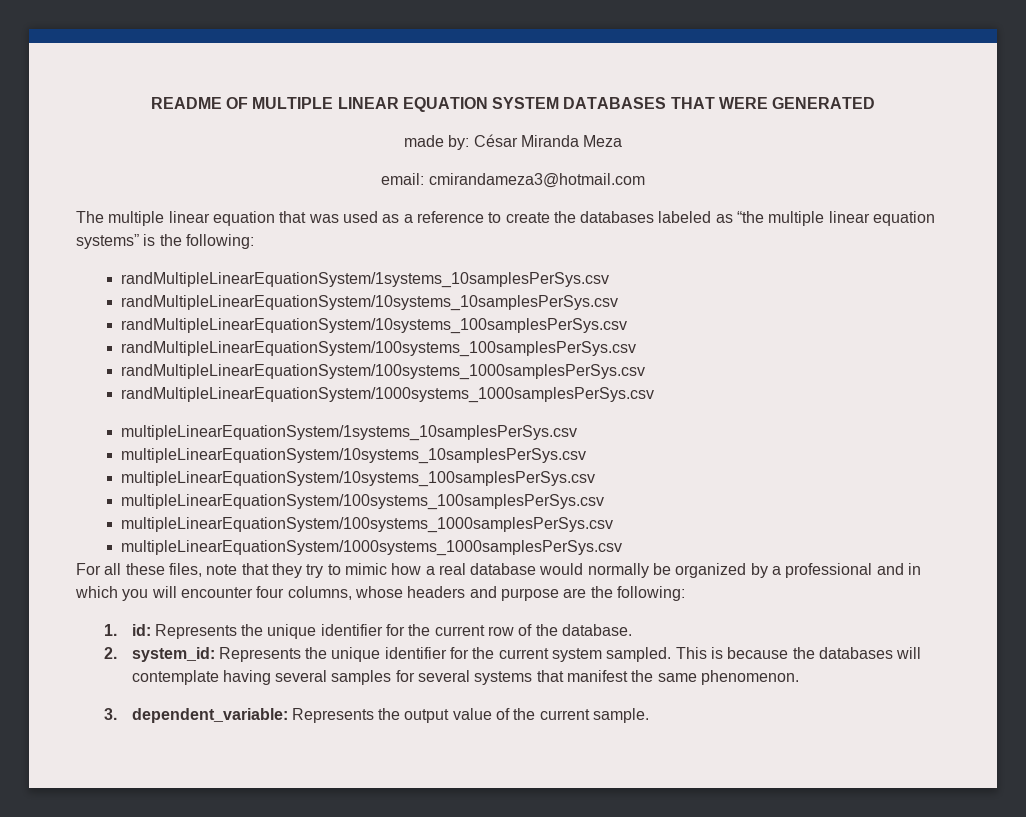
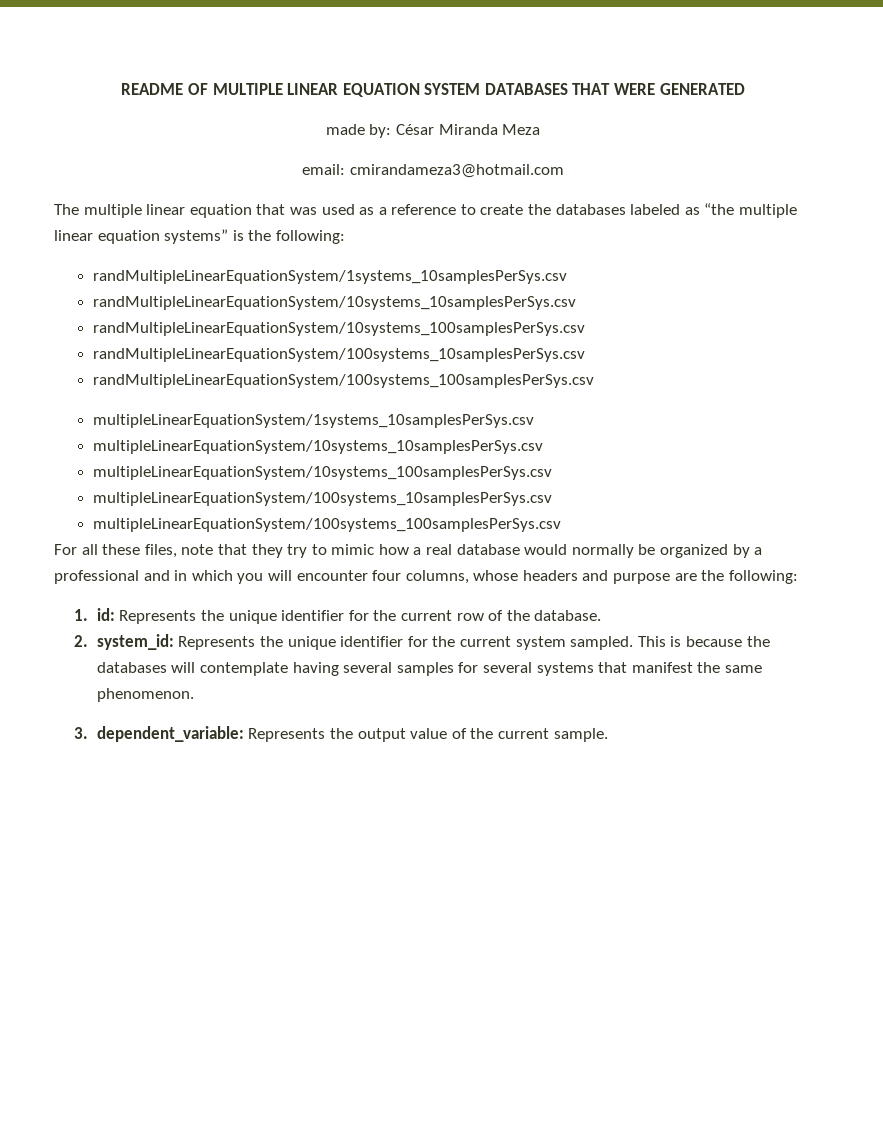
+ randMultipleLinearEquationSystem/100systems_10samplesPerSys.csv
- randMultipleLinearEquationSystem/100systems_1000samplesPerSys.csv
- randMultipleLinearEquationSystem/1000systems_1000samplesPerSys.csv
+ multipleLinearEquationSystem/100systems_10samplesPerSys.csv
- multipleLinearEquationSystem/100systems_1000samplesPerSys.csv
- multipleLinearEquationSystem/1000systems_1000samplesPerSys.csv

